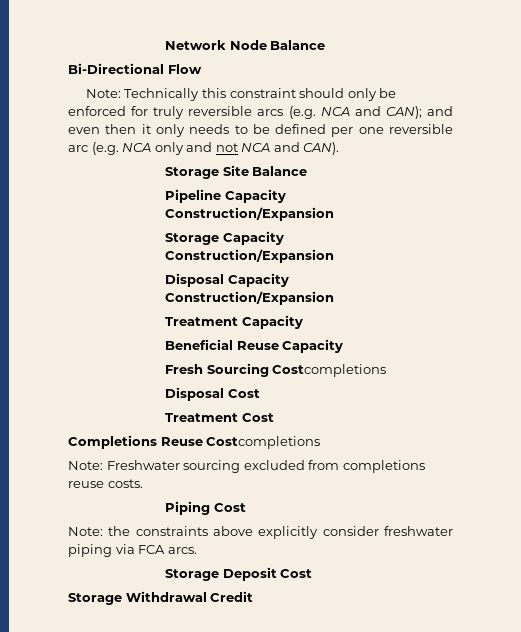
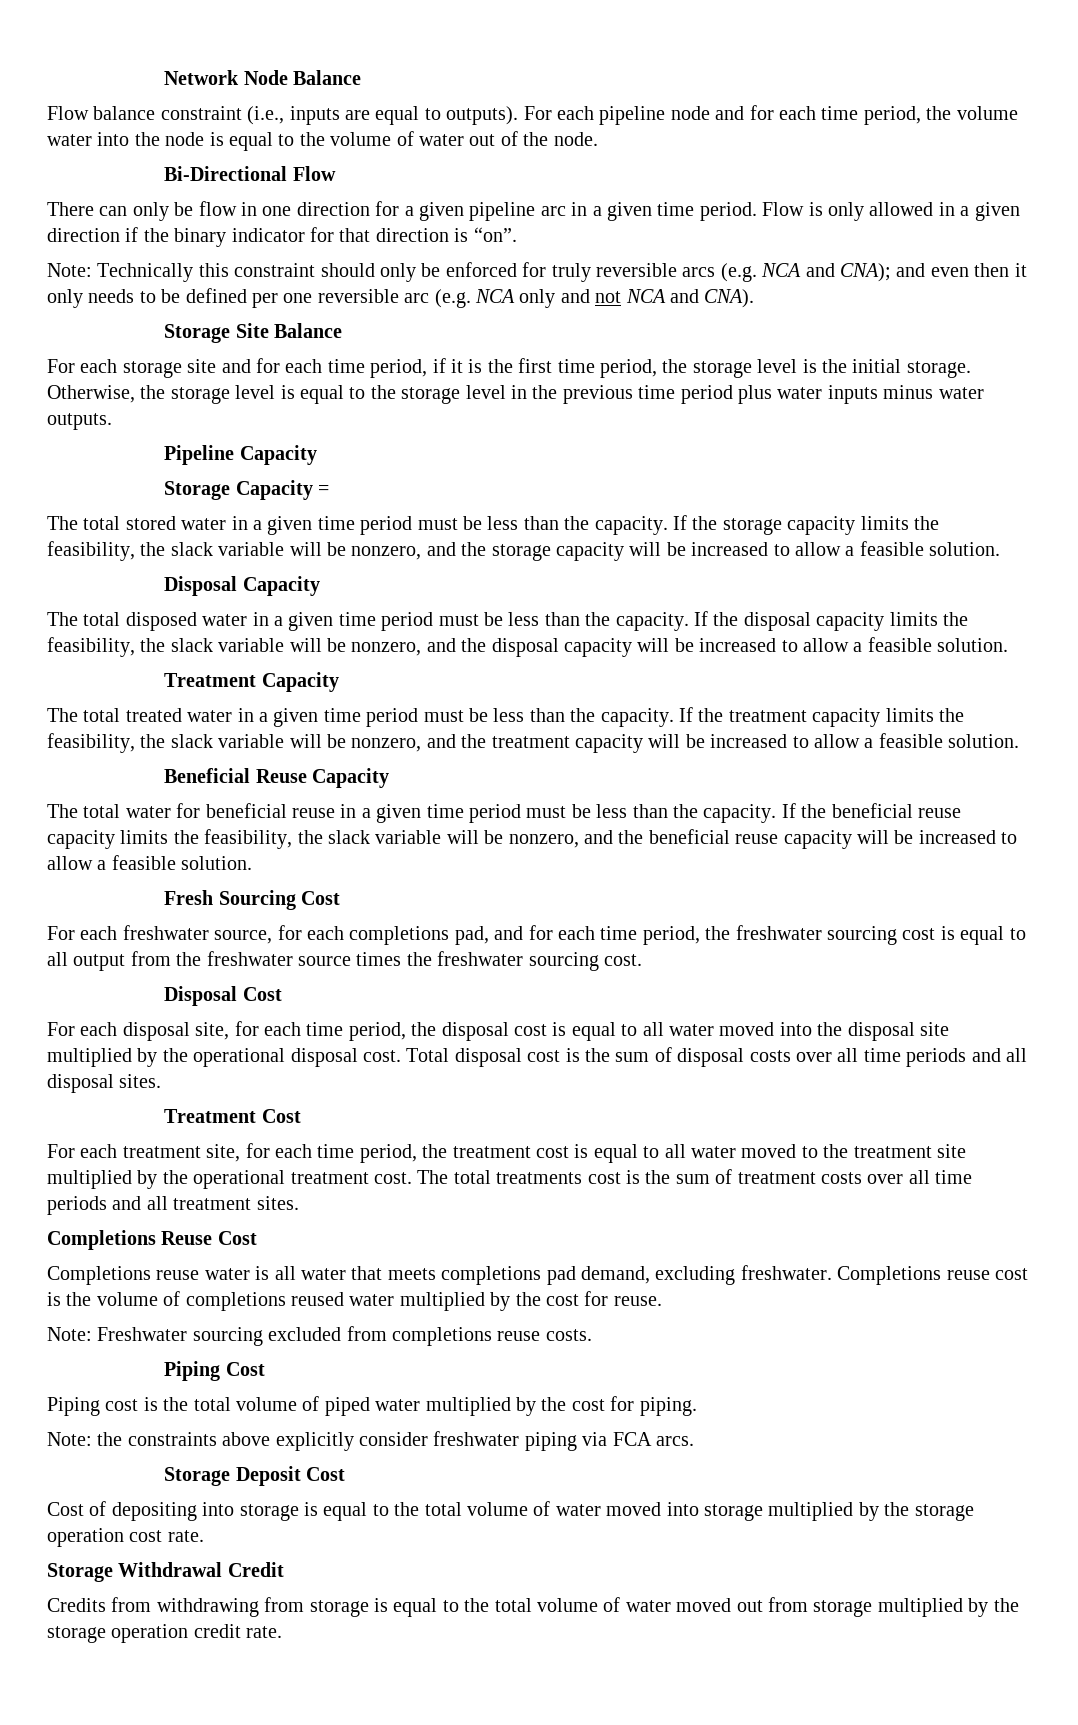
+ Flow balance constraint (i.e., inputs are equal to outputs). For each pipeline node and for each time period, the volume water into the node is equal to the volume of water out of the node.
  Bi-Directional Flow
+ There can only be flow in one direction for a given pipeline arc in a given time period. Flow is only allowed in a given direction if the binary indicator for that direction is “on”.
- Note: Technically this constraint should only be enforced for truly reversible arcs (e.g. NCA and CAN); and even then it only needs to be defined per one reversible arc (e.g. NCA only and not NCA and CAN).
+ Note: Technically this constraint should only be enforced for truly reversible arcs (e.g. NCA and CNA); and even then it only needs to be defined per one reversible arc (e.g. NCA only and not NCA and CNA).
+ For each storage site and for each time period, if it is the first time period, the storage level is the initial storage. Otherwise, the storage level is equal to the storage level in the previous time period plus water inputs minus water outputs.
- Pipeline Capacity Construction/Expansion
+ Pipeline Capacity
- Storage Capacity Construction/Expansion
- Disposal Capacity Construction/Expansion
+ Storage Capacity =
+ The total stored water in a given time period must be less than the capacity. If the storage capacity limits the feasibility, the slack variable will be nonzero, and the storage capacity will be increased to allow a feasible solution.
+ Disposal Capacity
+ The total disposed water in a given time period must be less than the capacity. If the disposal capacity limits the feasibility, the slack variable will be nonzero, and the disposal capacity will be increased to allow a feasible solution.
  Treatment Capacity
+ The total treated water in a given time period must be less than the capacity. If the treatment capacity limits the feasibility, the slack variable will be nonzero, and the treatment capacity will be increased to allow a feasible solution.
  Beneficial Reuse Capacity
- Fresh Sourcing Costcompletions
+ The total water for beneficial reuse in a given time period must be less than the capacity. If the beneficial reuse capacity limits the feasibility, the slack variable will be nonzero, and the beneficial reuse capacity will be increased to allow a feasible solution.
+ Fresh Sourcing Cost
+ For each freshwater source, for each completions pad, and for each time period, the freshwater sourcing cost is equal to all output from the freshwater source times the freshwater sourcing cost.
  Disposal Cost
+ For each disposal site, for each time period, the disposal cost is equal to all water moved into the disposal site multiplied by the operational disposal cost. Total disposal cost is the sum of disposal costs over all time periods and all disposal sites.
  Treatment Cost
- Completions Reuse Costcompletions
+ For each treatment site, for each time period, the treatment cost is equal to all water moved to the treatment site multiplied by the operational treatment cost. The total treatments cost is the sum of treatment costs over all time periods and all treatment sites.
+ Completions Reuse Cost
+ Completions reuse water is all water that meets completions pad demand, excluding freshwater. Completions reuse cost is the volume of completions reused water multiplied by the cost for reuse.
+ Piping cost is the total volume of piped water multiplied by the cost for piping.
+ Cost of depositing into storage is equal to the total volume of water moved into storage multiplied by the storage operation cost rate.
  Storage Withdrawal Credit
+ Credits from withdrawing from storage is equal to the total volume of water moved out from storage multiplied by the storage operation credit rate.

